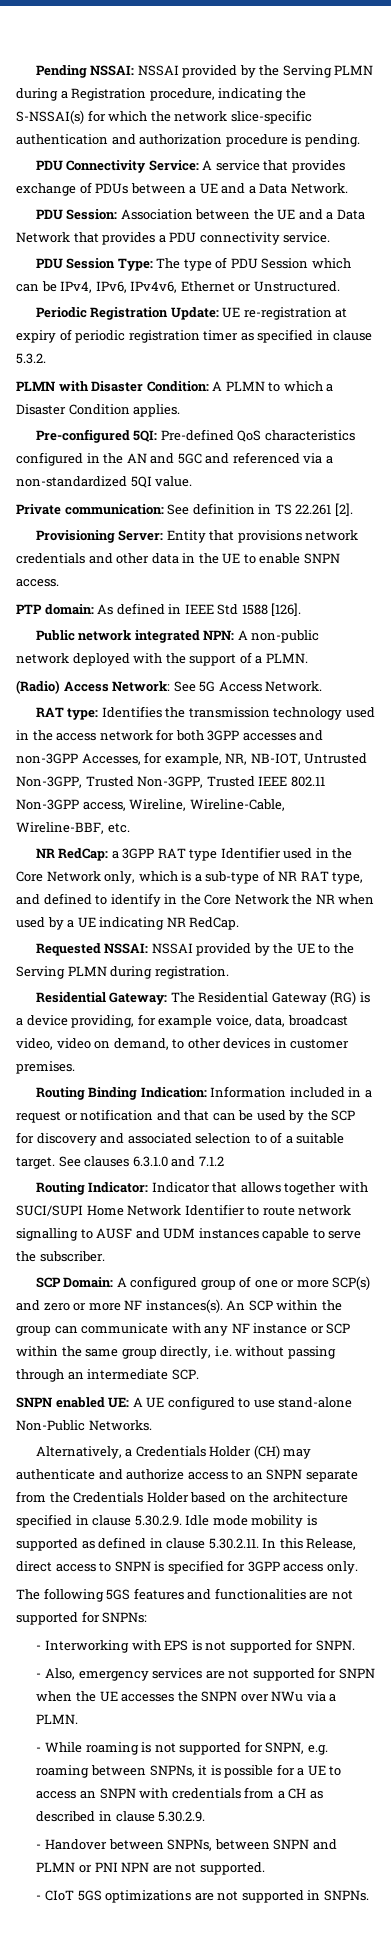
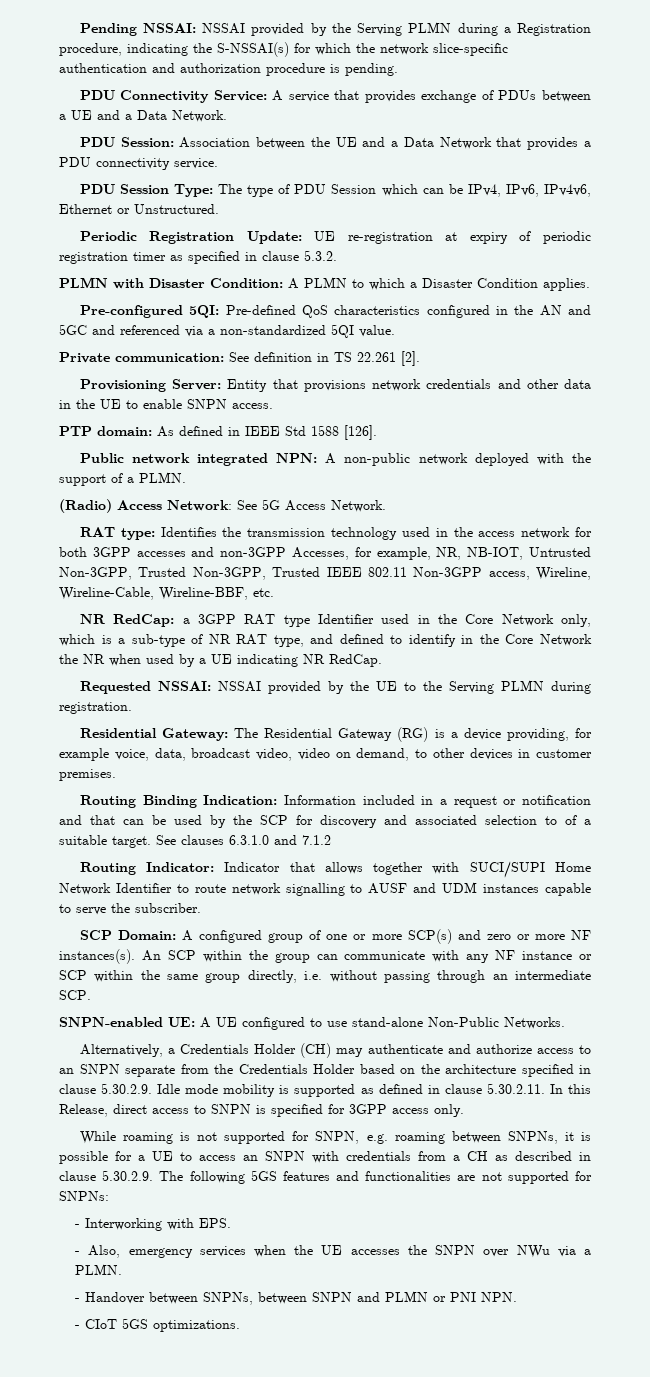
- SNPN enabled UE: A UE configured to use stand-alone Non-Public Networks.
+ SNPN-enabled UE: A UE configured to use stand-alone Non-Public Networks.
- The following 5GS features and functionalities are not supported for SNPNs:
- - Interworking with EPS is not supported for SNPN.
- - Also, emergency services are not supported for SNPN when the UE accesses the SNPN over NWu via a PLMN.
- - While roaming is not supported for SNPN, e.g. roaming between SNPNs, it is possible for a UE to access an SNPN with credentials from a CH as described in clause 5.30.2.9.
+ While roaming is not supported for SNPN, e.g. roaming between SNPNs, it is possible for a UE to access an SNPN with credentials from a CH as described in clause 5.30.2.9. The following 5GS features and functionalities are not supported for SNPNs:
+ - Interworking with EPS.
+ - Also, emergency services when the UE accesses the SNPN over NWu via a PLMN.
- - Handover between SNPNs, between SNPN and PLMN or PNI NPN are not supported.
+ - Handover between SNPNs, between SNPN and PLMN or PNI NPN.
- - CIoT 5GS optimizations are not supported in SNPNs.
+ - CIoT 5GS optimizations.

